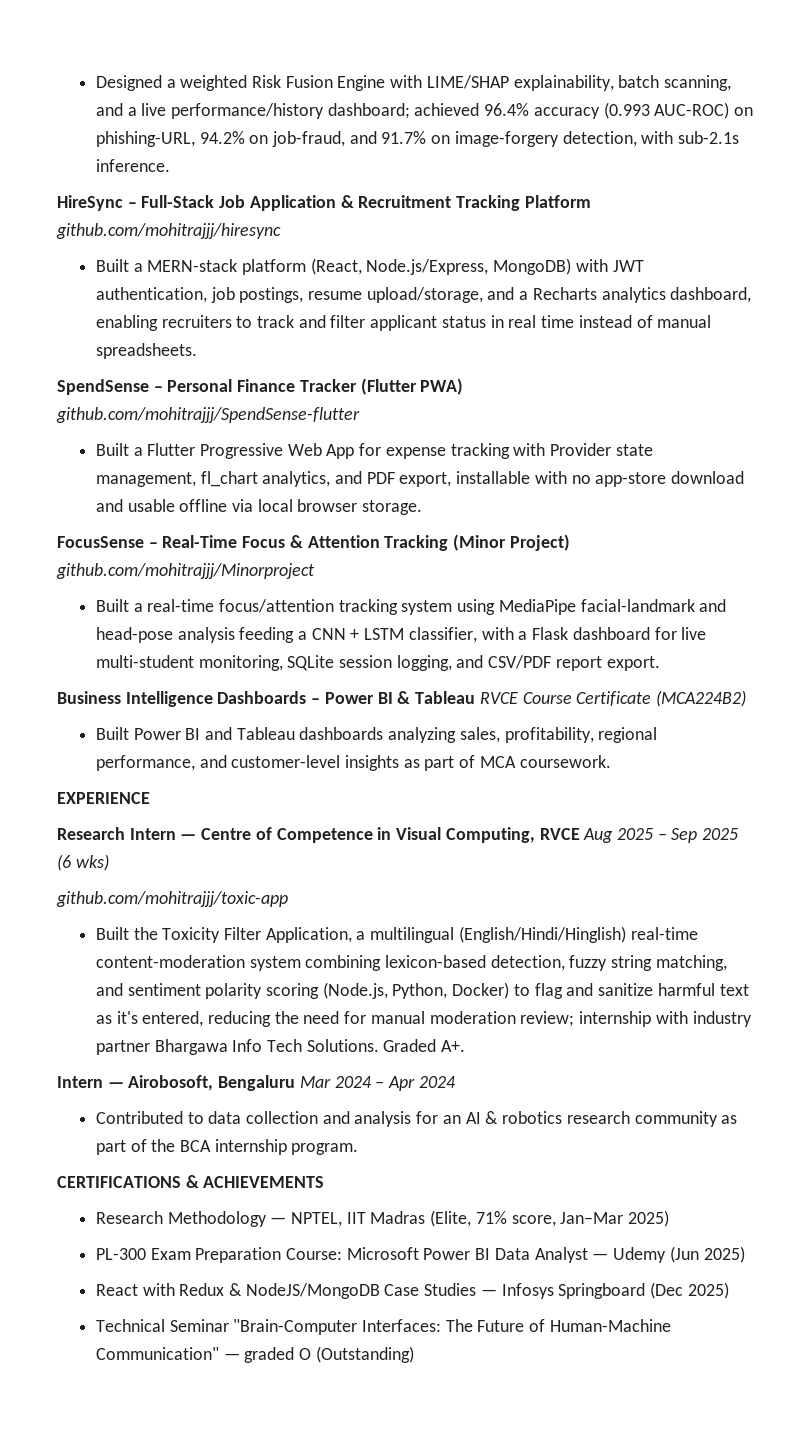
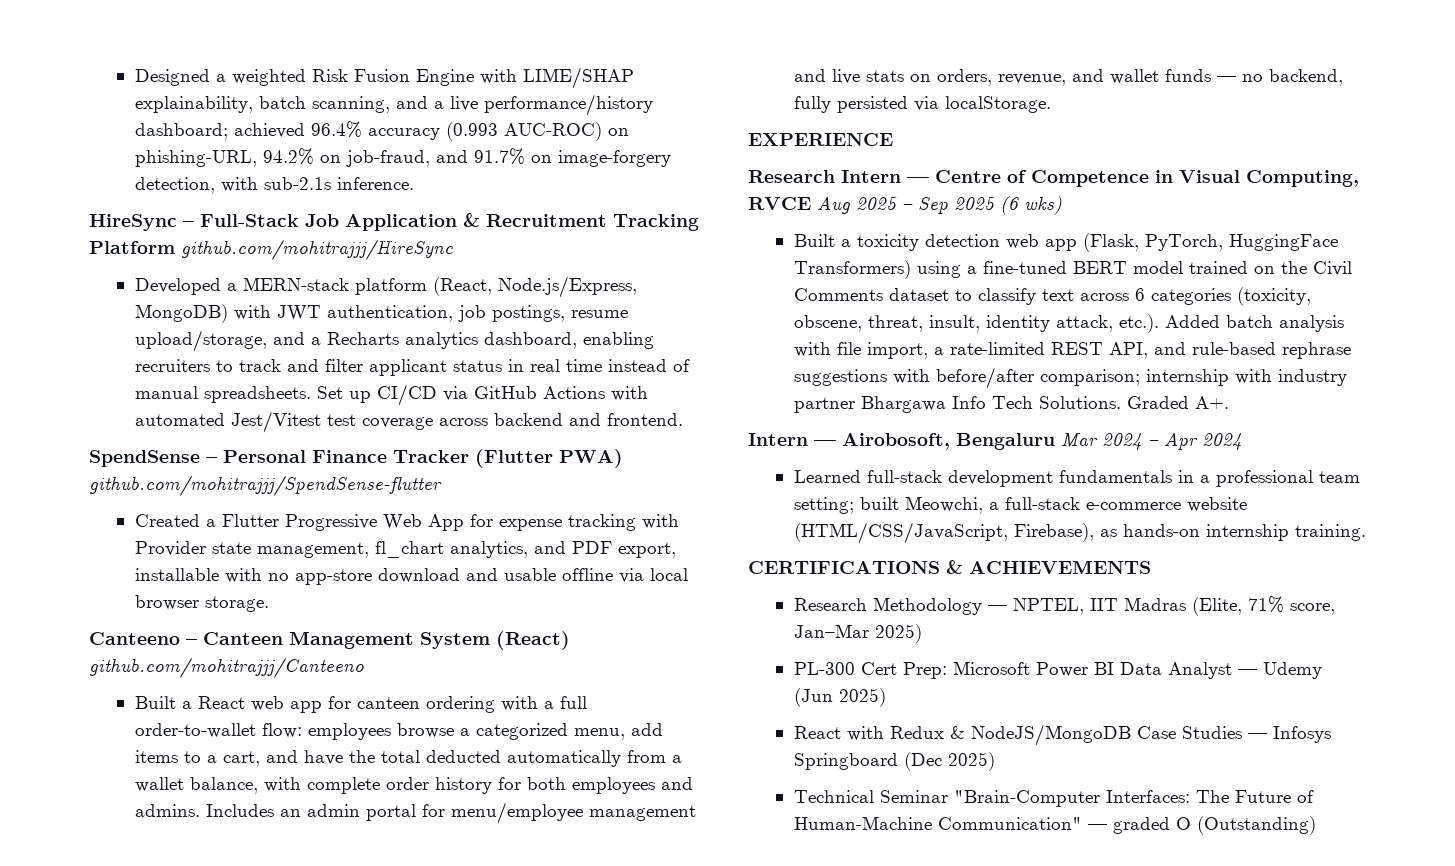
- HireSync – Full-Stack Job Application & Recruitment Tracking Platform github.com/mohitrajjj/hiresync
- Built a MERN-stack platform (React, Node.js/Express, MongoDB) with JWT authentication, job postings, resume upload/storage, and a Recharts analytics dashboard, enabling recruiters to track and filter applicant status in real time instead of manual spreadsheets.
+ HireSync – Full-Stack Job Application & Recruitment Tracking Platform github.com/mohitrajjj/HireSync
+ Developed a MERN-stack platform (React, Node.js/Express, MongoDB) with JWT authentication, job postings, resume upload/storage, and a Recharts analytics dashboard, enabling recruiters to track and filter applicant status in real time instead of manual spreadsheets. Set up CI/CD via GitHub Actions with automated Jest/Vitest test coverage across backend and frontend.
- Built a Flutter Progressive Web App for expense tracking with Provider state management, fl_chart analytics, and PDF export, installable with no app-store download and usable offline via local browser storage.
+ Created a Flutter Progressive Web App for expense tracking with Provider state management, fl_chart analytics, and PDF export, installable with no app-store download and usable offline via local browser storage.
- FocusSense – Real-Time Focus & Attention Tracking (Minor Project) github.com/mohitrajjj/Minorproject
- Built a real-time focus/attention tracking system using MediaPipe facial-landmark and head-pose analysis feeding a CNN + LSTM classifier, with a Flask dashboard for live multi-student monitoring, SQLite session logging, and CSV/PDF report export.
- Business Intelligence Dashboards – Power BI & Tableau RVCE Course Certificate (MCA224B2)
- Built Power BI and Tableau dashboards analyzing sales, profitability, regional performance, and customer-level insights as part of MCA coursework.
+ Canteeno – Canteen Management System (React) github.com/mohitrajjj/Canteeno
+ Built a React web app for canteen ordering with a full order-to-wallet flow: employees browse a categorized menu, add items to a cart, and have the total deducted automatically from a wallet balance, with complete order history for both employees and admins. Includes an admin portal for menu/employee management and live stats on orders, revenue, and wallet funds — no backend, fully persisted via localStorage.
- github.com/mohitrajjj/toxic-app
- Built the Toxicity Filter Application, a multilingual (English/Hindi/Hinglish) real-time content-moderation system combining lexicon-based detection, fuzzy string matching, and sentiment polarity scoring (Node.js, Python, Docker) to flag and sanitize harmful text as it's entered, reducing the need for manual moderation review; internship with industry partner Bhargawa Info Tech Solutions.
+ Built a toxicity detection web app (Flask, PyTorch, HuggingFace Transformers) using a fine-tuned BERT model trained on the Civil Comments dataset to classify text across 6 categories (toxicity, obscene, threat, insult, identity attack, etc.). Added batch analysis with file import, a rate-limited REST API, and rule-based rephrase suggestions with before/after comparison; internship with industry partner Bhargawa Info Tech Solutions.
- Contributed to data collection and analysis for an AI & robotics research community as part of the BCA internship program.
+ Learned full-stack development fundamentals in a professional team setting; built Meowchi, a full-stack e-commerce website (HTML/CSS/JavaScript, Firebase), as hands-on internship training.
- PL-300 Exam Preparation Course: Microsoft Power BI Data Analyst — Udemy (Jun 2025)
+ PL-300 Cert Prep: Microsoft Power BI Data Analyst — Udemy (Jun 2025)

